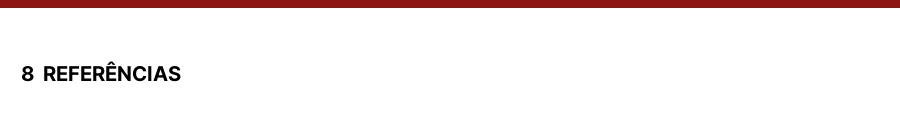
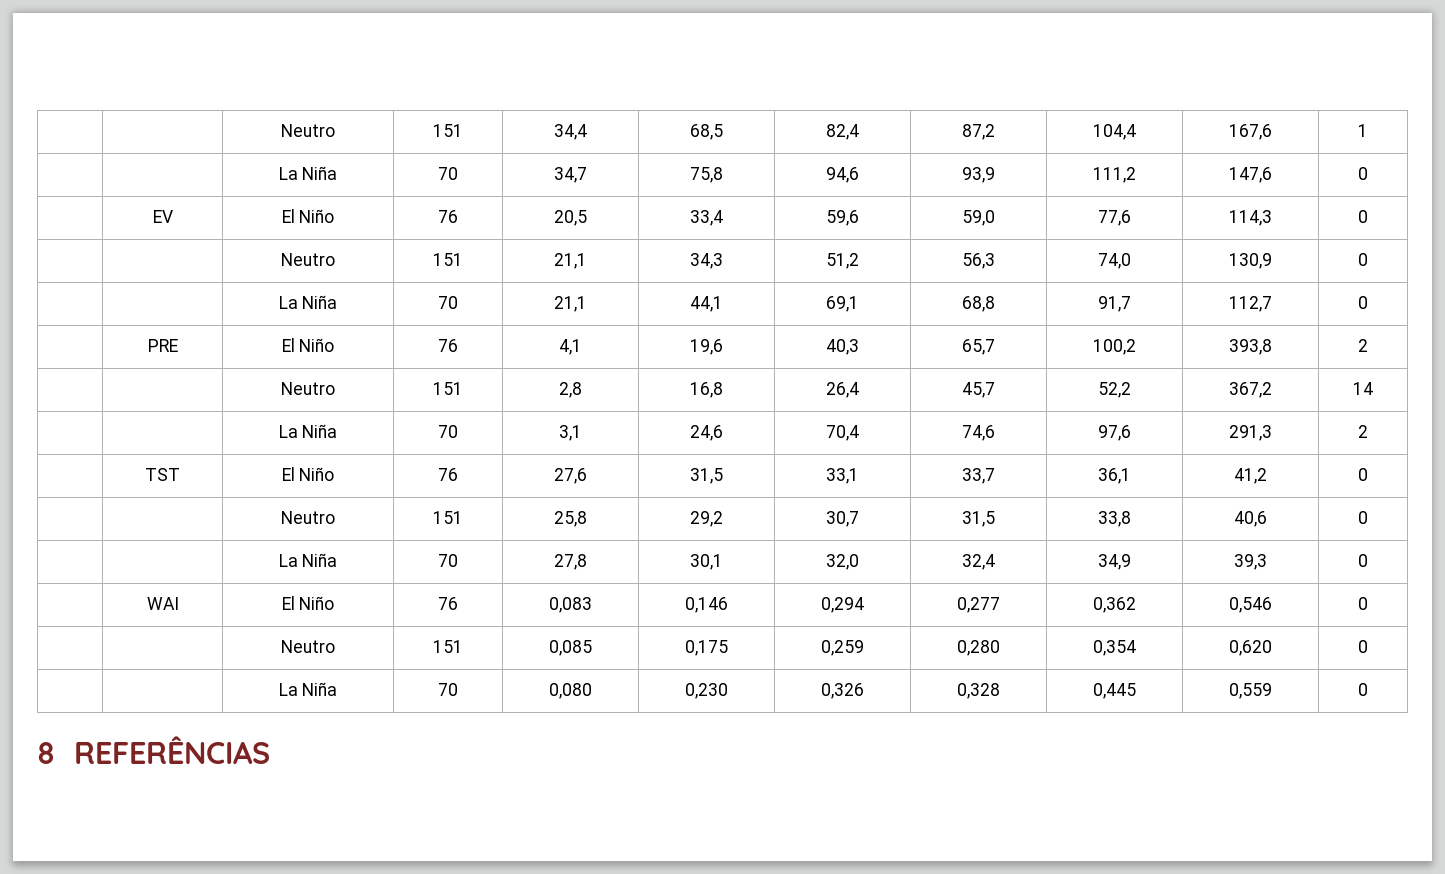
+ | | Neutro | 151 | 34,4 | 68,5 | 82,4 | 87,2 | 104,4 | 167,6 | 1
+ | | La Niña | 70 | 34,7 | 75,8 | 94,6 | 93,9 | 111,2 | 147,6 | 0
+ | EV | El Niño | 76 | 20,5 | 33,4 | 59,6 | 59,0 | 77,6 | 114,3 | 0
+ | | Neutro | 151 | 21,1 | 34,3 | 51,2 | 56,3 | 74,0 | 130,9 | 0
+ | | La Niña | 70 | 21,1 | 44,1 | 69,1 | 68,8 | 91,7 | 112,7 | 0
+ | PRE | El Niño | 76 | 4,1 | 19,6 | 40,3 | 65,7 | 100,2 | 393,8 | 2
+ | | Neutro | 151 | 2,8 | 16,8 | 26,4 | 45,7 | 52,2 | 367,2 | 14
+ | | La Niña | 70 | 3,1 | 24,6 | 70,4 | 74,6 | 97,6 | 291,3 | 2
+ | TST | El Niño | 76 | 27,6 | 31,5 | 33,1 | 33,7 | 36,1 | 41,2 | 0
+ | | Neutro | 151 | 25,8 | 29,2 | 30,7 | 31,5 | 33,8 | 40,6 | 0
+ | | La Niña | 70 | 27,8 | 30,1 | 32,0 | 32,4 | 34,9 | 39,3 | 0
+ | WAI | El Niño | 76 | 0,083 | 0,146 | 0,294 | 0,277 | 0,362 | 0,546 | 0
+ | | Neutro | 151 | 0,085 | 0,175 | 0,259 | 0,280 | 0,354 | 0,620 | 0
+ | | La Niña | 70 | 0,080 | 0,230 | 0,326 | 0,328 | 0,445 | 0,559 | 0

